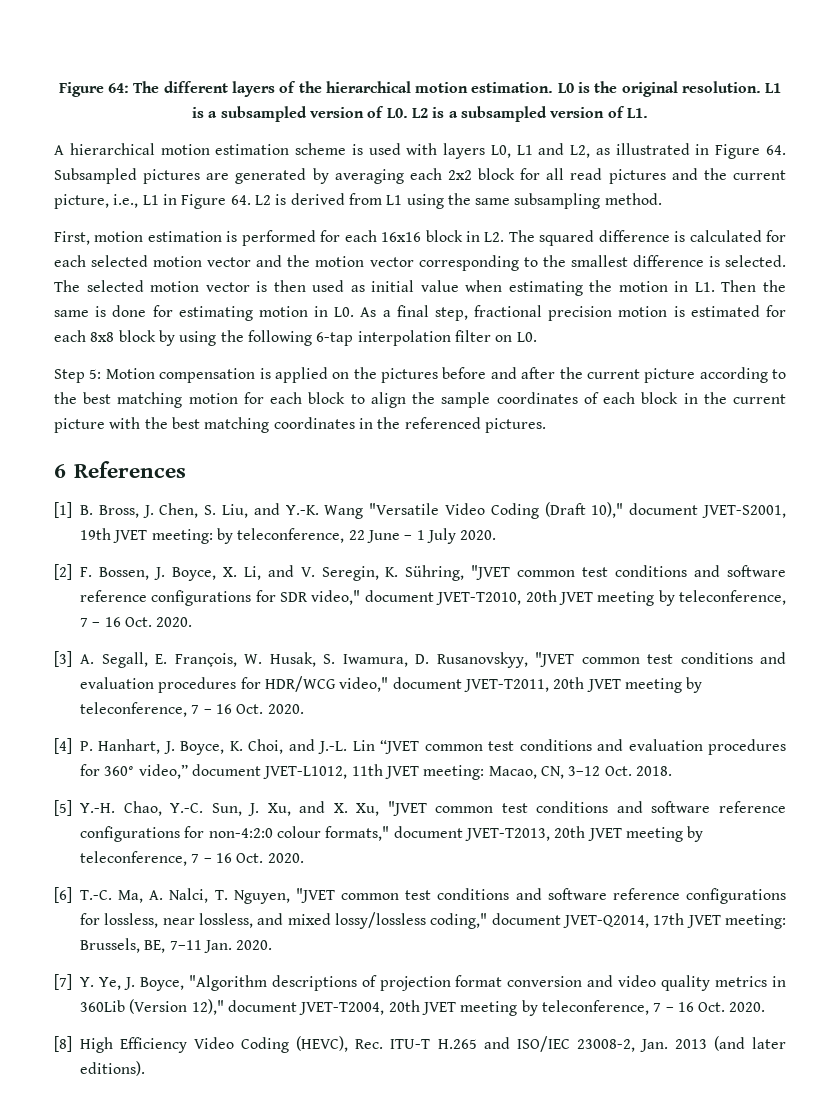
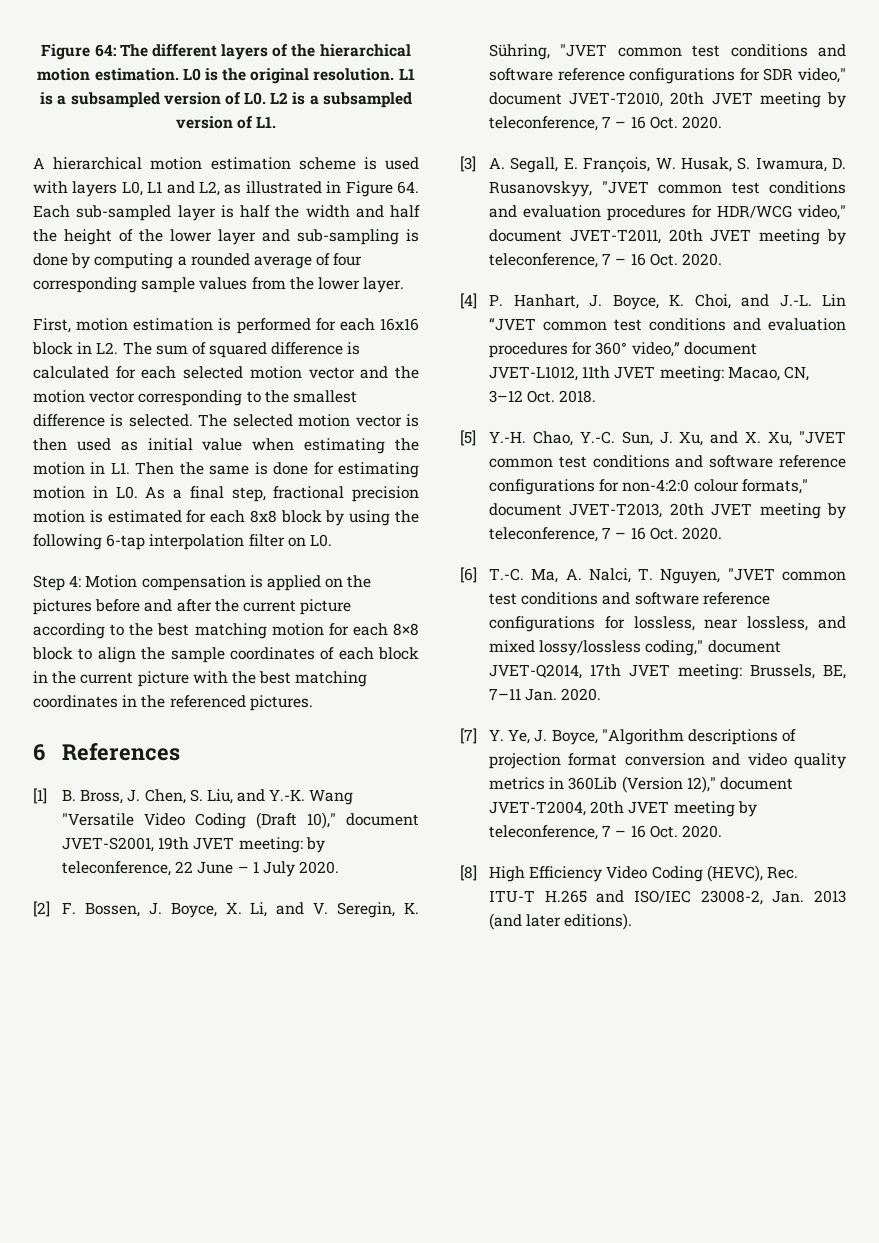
- A hierarchical motion estimation scheme is used with layers L0, L1 and L2, as illustrated in Figure 64. Subsampled pictures are generated by averaging each 2x2 block for all read pictures and the current picture, i.e., L1 in Figure 64. L2 is derived from L1 using the same subsampling method.
+ A hierarchical motion estimation scheme is used with layers L0, L1 and L2, as illustrated in Figure 64. Each sub-sampled layer is half the width and half the height of the lower layer and sub-sampling is done by computing a rounded average of four corresponding sample values from the lower layer.
- First, motion estimation is performed for each 16x16 block in L2. The squared difference is calculated for each selected motion vector and the motion vector corresponding to the smallest difference is selected.
+ First, motion estimation is performed for each 16x16 block in L2. The sum of squared difference is calculated for each selected motion vector and the motion vector corresponding to the smallest difference is selected.
- Step 5: Motion compensation is applied on the pictures before and after the current picture according to the best matching motion for each block to align the sample coordinates of each block in the current picture with the best matching coordinates in the referenced pictures.
+ Step 4: Motion compensation is applied on the pictures before and after the current picture according to the best matching motion for each 8×8 block to align the sample coordinates of each block in the current picture with the best matching coordinates in the referenced pictures.

